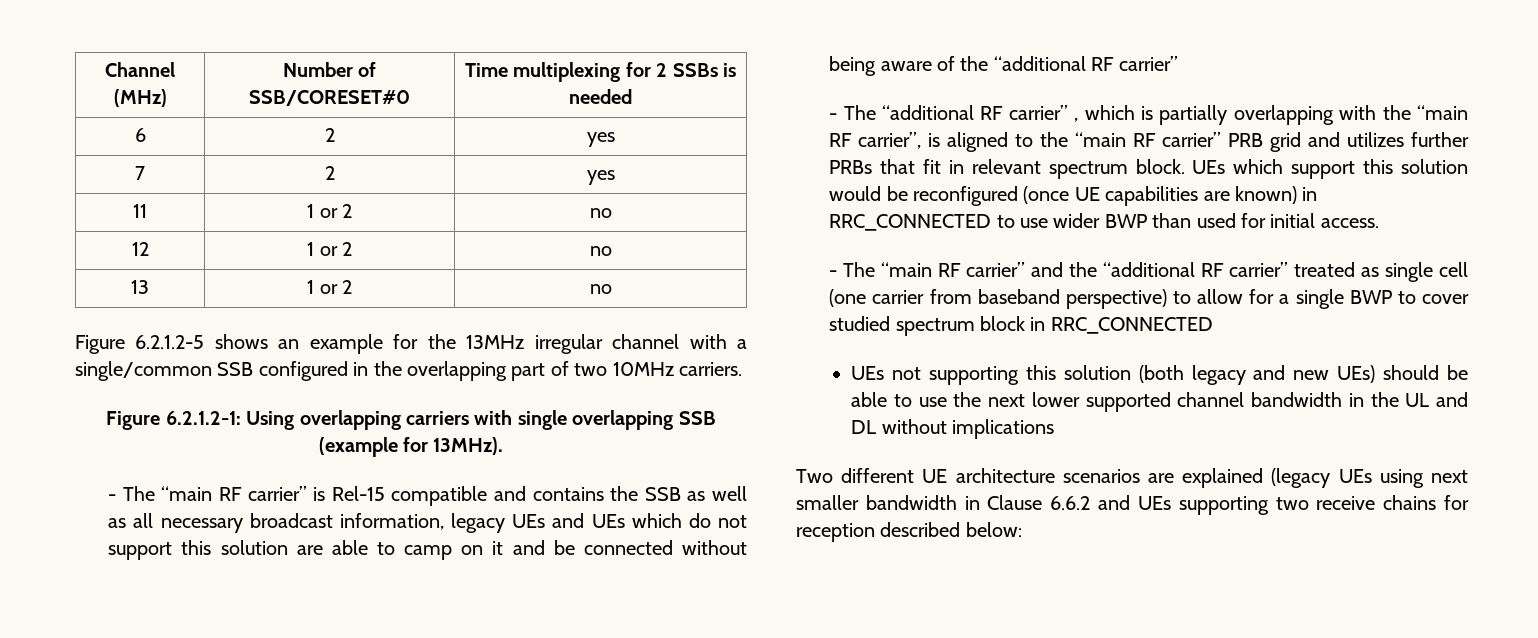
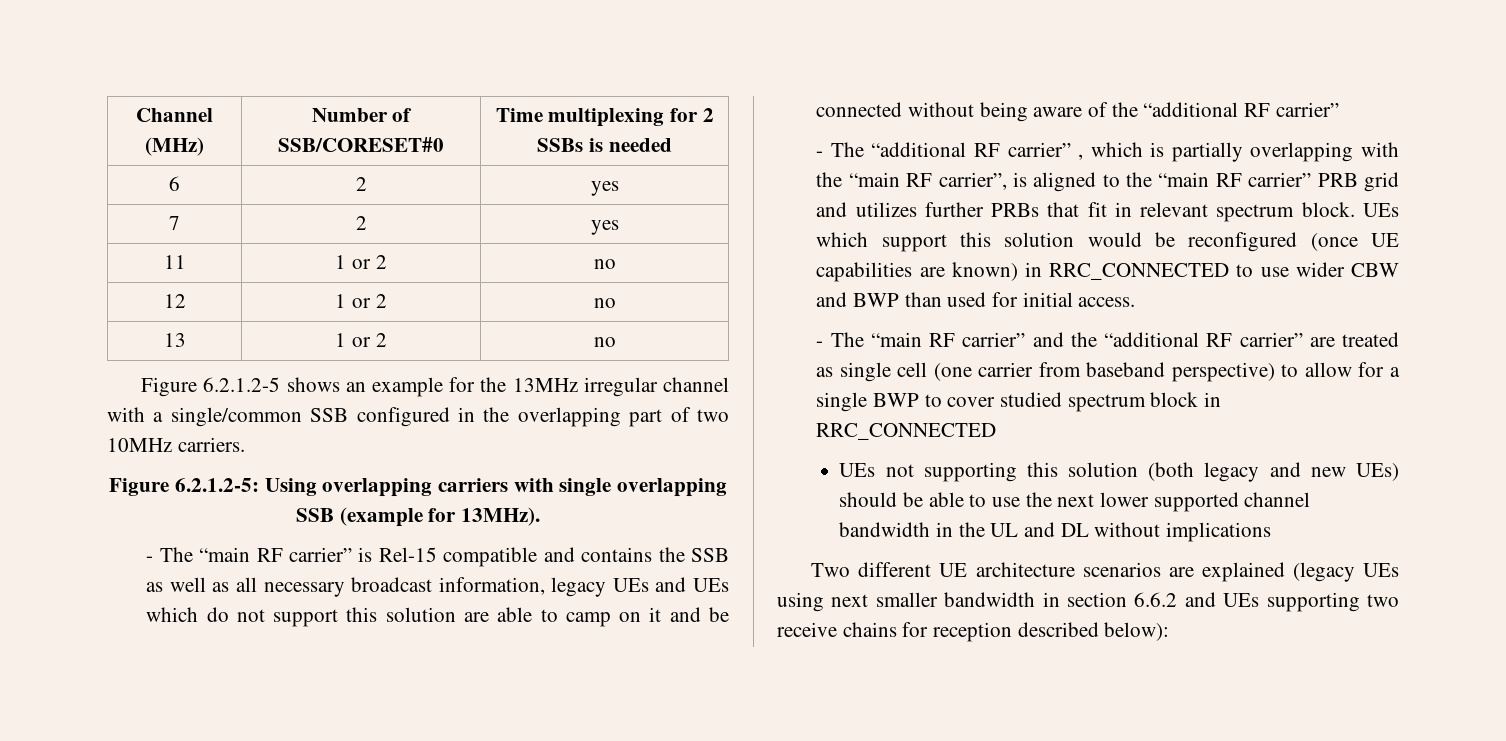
- Figure 6.2.1.2-1: Using overlapping carriers with single overlapping SSB (example for 13MHz).
+ Figure 6.2.1.2-5: Using overlapping carriers with single overlapping SSB (example for 13MHz).
- UEs which support this solution would be reconfigured (once UE capabilities are known) in RRC_CONNECTED to use wider BWP than used for initial access.
+ UEs which support this solution would be reconfigured (once UE capabilities are known) in RRC_CONNECTED to use wider CBW and BWP than used for initial access.
- - The “main RF carrier” and the “additional RF carrier” treated as single cell (one carrier from baseband perspective) to allow for a single BWP to cover studied spectrum block in RRC_CONNECTED
+ - The “main RF carrier” and the “additional RF carrier” are treated as single cell (one carrier from baseband perspective) to allow for a single BWP to cover studied spectrum block in RRC_CONNECTED
- Two different UE architecture scenarios are explained (legacy UEs using next smaller bandwidth in Clause 6.6.2 and UEs supporting two receive chains for reception described below:
+ Two different UE architecture scenarios are explained (legacy UEs using next smaller bandwidth in section 6.6.2 and UEs supporting two receive chains for reception described below):

